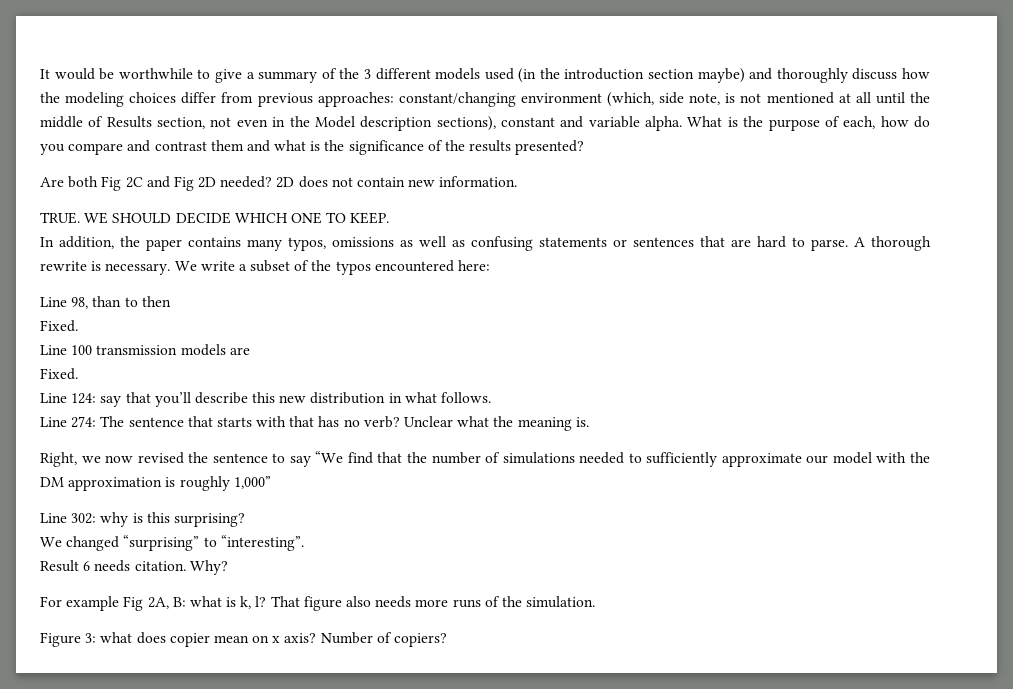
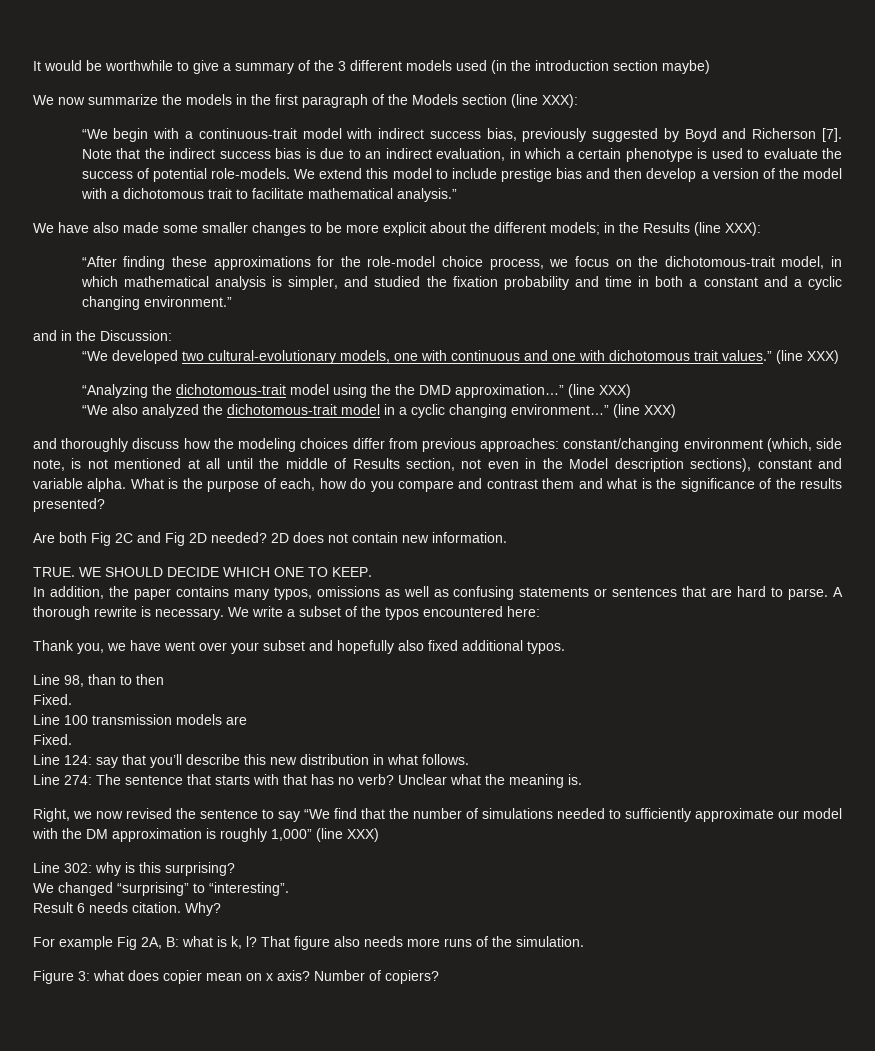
- It would be worthwhile to give a summary of the 3 different models used (in the introduction section maybe) and thoroughly discuss how the modeling choices differ from previous approaches: constant/changing environment (which, side note, is not mentioned at all until the middle of Results section, not even in the Model description sections), constant and variable alpha.
+ It would be worthwhile to give a summary of the 3 different models used (in the introduction section maybe)
+ We now summarize the models in the first paragraph of the Models section (line XXX):
+ “We begin with a continuous-trait model with indirect success bias, previously suggested by Boyd and Richerson [7]. Note that the indirect success bias is due to an indirect evaluation, in which a certain phenotype is used to evaluate the success of potential role-models. We extend this model to include prestige bias and then develop a version of the model with a dichotomous trait to facilitate mathematical analysis.”
+ We have also made some smaller changes to be more explicit about the different models; in the Results (line XXX):
+ “After finding these approximations for the role-model choice process, we focus on the dichotomous-trait model, in which mathematical analysis is simpler, and studied the fixation probability and time in both a constant and a cyclic changing environment.”
+ and in the Discussion:
+ “We developed two cultural-evolutionary models, one with continuous and one with dichotomous trait values.” (line XXX)
+ “Analyzing the dichotomous-trait model using the the DMD approximation…” (line XXX)
+ “We also analyzed the dichotomous-trait model in a cyclic changing environment…” (line XXX)
+ and thoroughly discuss how the modeling choices differ from previous approaches: constant/changing environment (which, side note, is not mentioned at all until the middle of Results section, not even in the Model description sections), constant and variable alpha.
+ Thank you, we have went over your subset and hopefully also fixed additional typos.
- Right, we now revised the sentence to say “We find that the number of simulations needed to sufficiently approximate our model with the DM approximation is roughly 1,000”
+ Right, we now revised the sentence to say “We find that the number of simulations needed to sufficiently approximate our model with the DM approximation is roughly 1,000” (line XXX)

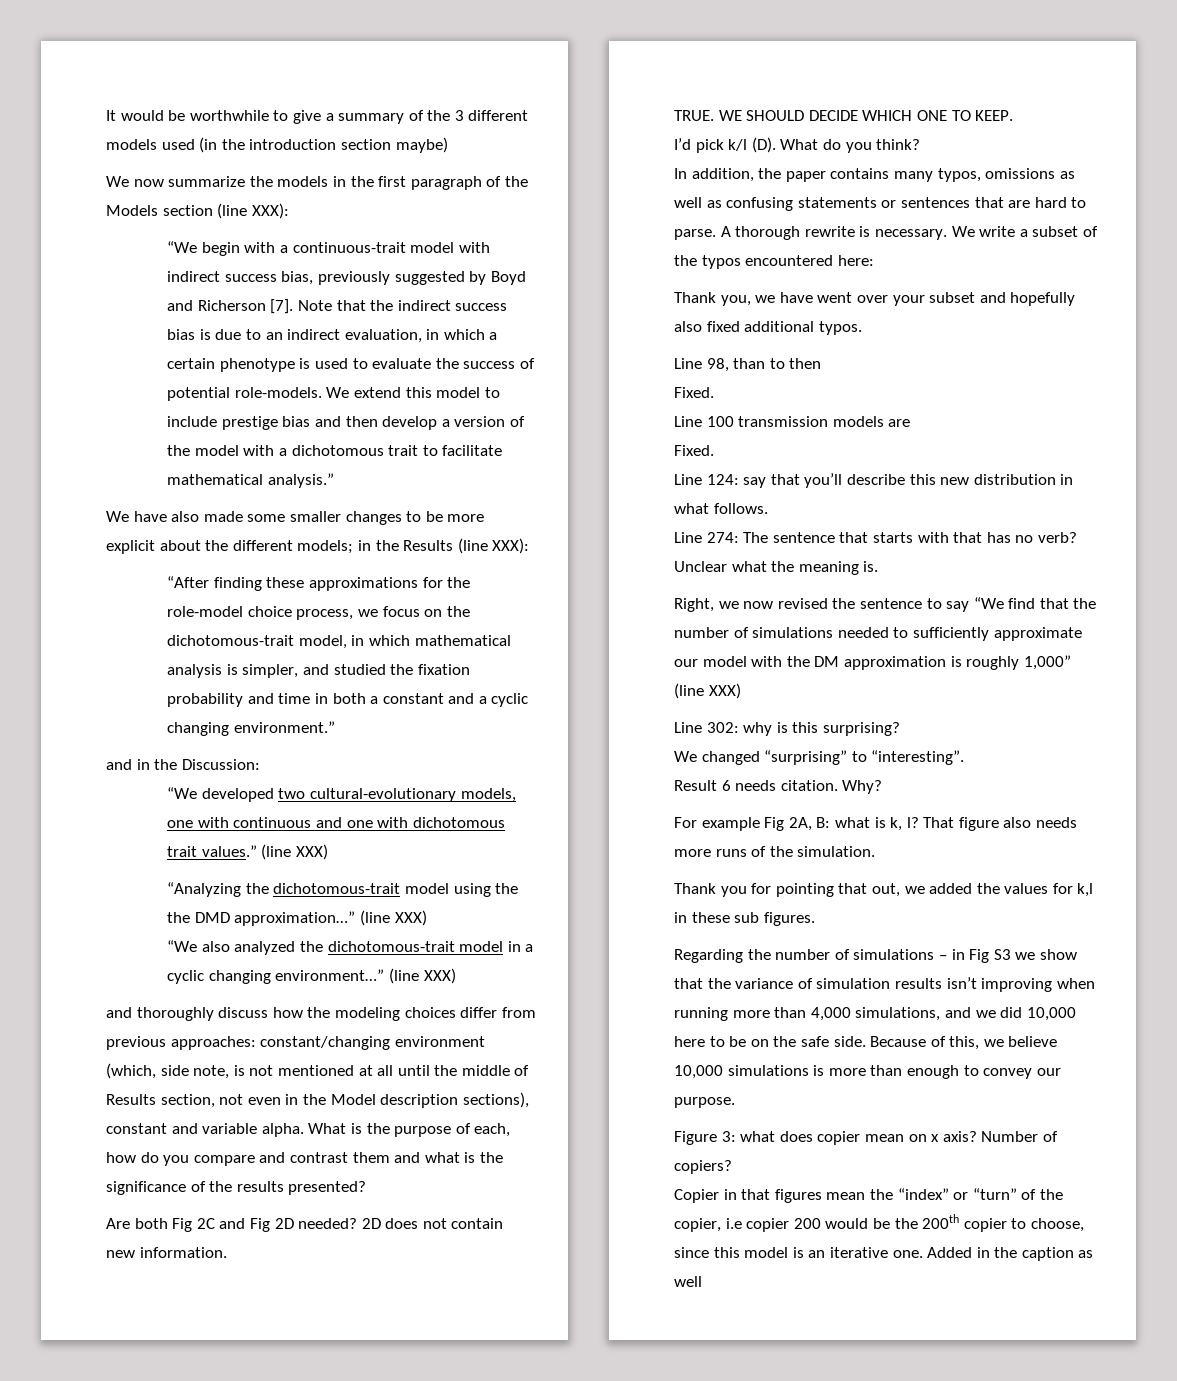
+ I’d pick k/l (D). What do you think?
+ Thank you for pointing that out, we added the values for k,l in these sub figures.
+ Regarding the number of simulations – in Fig S3 we show that the variance of simulation results isn’t improving when running more than 4,000 simulations, and we did 10,000 here to be on the safe side. Because of this, we believe 10,000 simulations is more than enough to convey our purpose.
+ Copier in that figures mean the “index” or “turn” of the copier, i.e copier 200 would be the 200th copier to choose, since this model is an iterative one. Added in the caption as well

